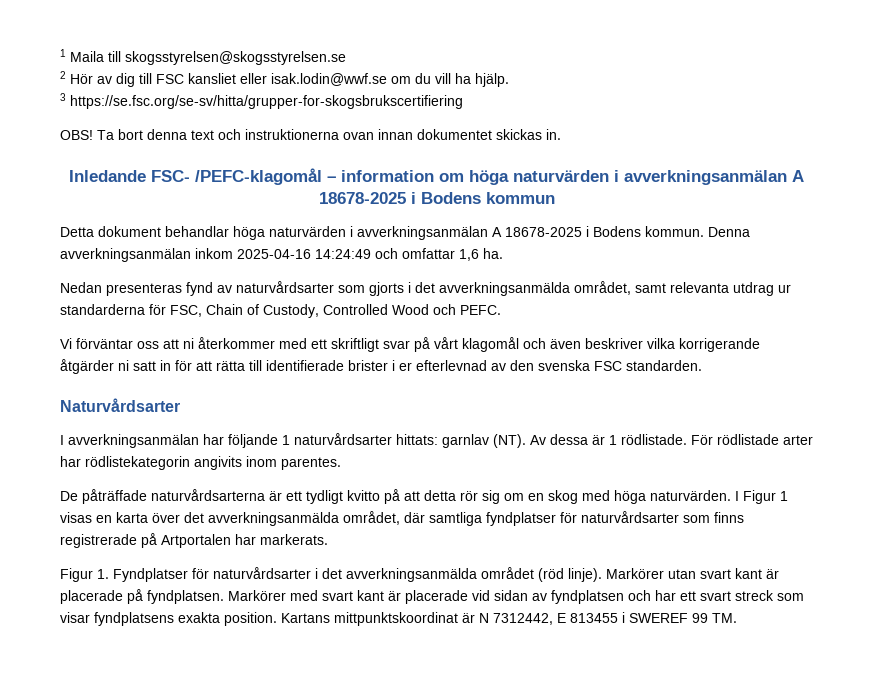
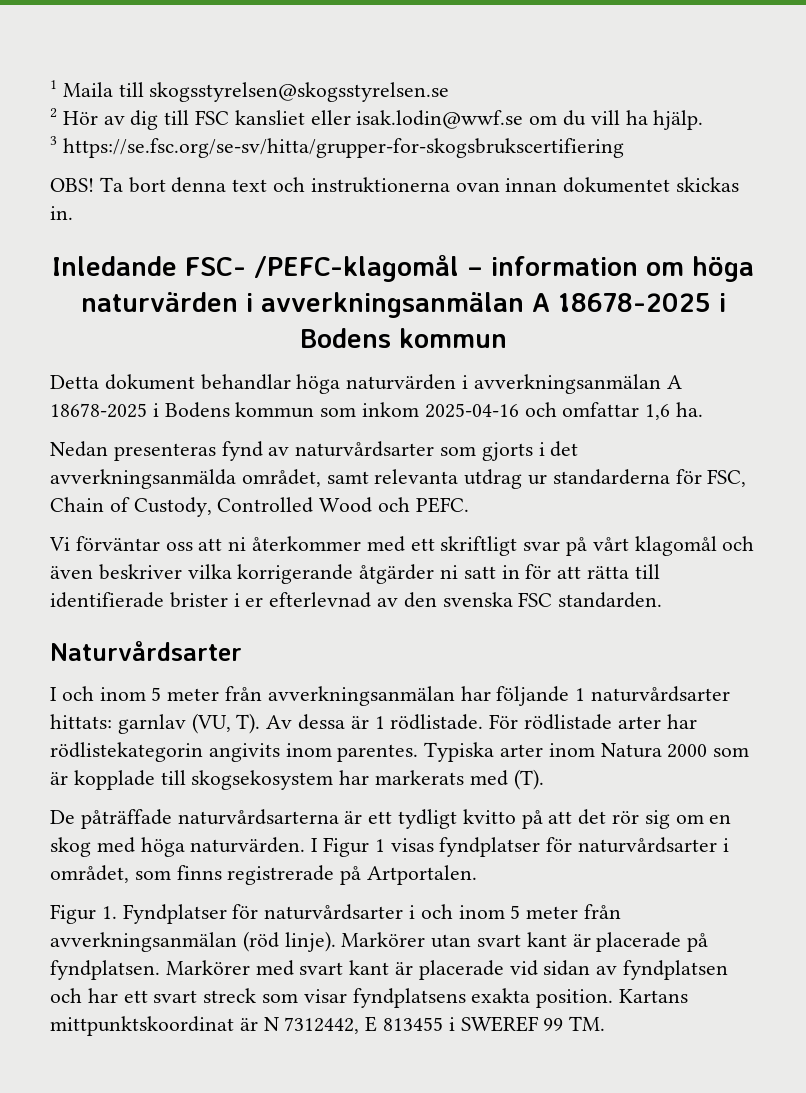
- Detta dokument behandlar höga naturvärden i avverkningsanmälan A 18678-2025 i Bodens kommun. Denna avverkningsanmälan inkom 2025-04-16 14:24:49 och omfattar 1,6 ha.
+ Detta dokument behandlar höga naturvärden i avverkningsanmälan A 18678-2025 i Bodens kommun som inkom 2025-04-16 och omfattar 1,6 ha.
- I avverkningsanmälan har följande 1 naturvårdsarter hittats: garnlav (NT). Av dessa är 1 rödlistade.
+ I och inom 5 meter från avverkningsanmälan har följande 1 naturvårdsarter hittats: garnlav (VU, T). Av dessa är 1 rödlistade.
+ Typiska arter inom Natura 2000 som är kopplade till skogsekosystem har markerats med (T).
- De påträffade naturvårdsarterna är ett tydligt kvitto på att detta rör sig om en skog med höga naturvärden.
+ De påträffade naturvårdsarterna är ett tydligt kvitto på att det rör sig om en skog med höga naturvärden.
- I Figur 1 visas en karta över det avverkningsanmälda området, där samtliga fyndplatser för naturvårdsarter som finns registrerade på Artportalen har markerats.
+ I Figur 1 visas fyndplatser för naturvårdsarter i området, som finns registrerade på Artportalen.
- Figur 1. Fyndplatser för naturvårdsarter i det avverkningsanmälda området (röd linje).
+ Figur 1. Fyndplatser för naturvårdsarter i och inom 5 meter från avverkningsanmälan (röd linje).

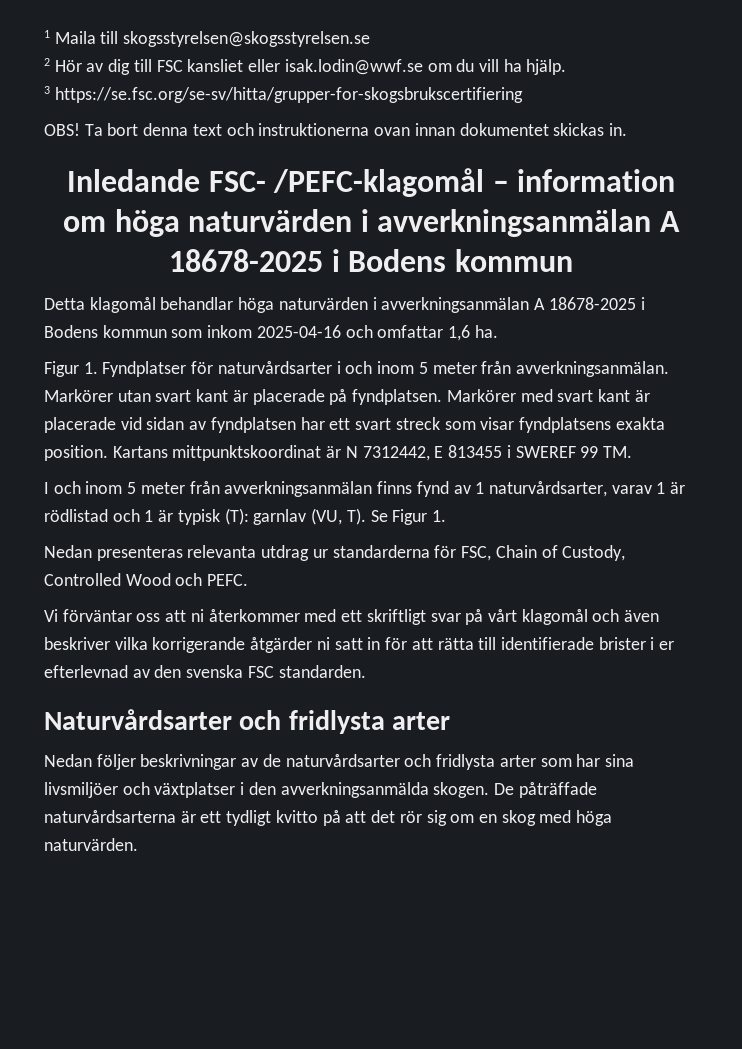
- Detta dokument behandlar höga naturvärden i avverkningsanmälan A 18678-2025 i Bodens kommun som inkom 2025-04-16 och omfattar 1,6 ha.
+ Detta klagomål behandlar höga naturvärden i avverkningsanmälan A 18678-2025 i Bodens kommun som inkom 2025-04-16 och omfattar 1,6 ha.
- Nedan presenteras fynd av naturvårdsarter som gjorts i det avverkningsanmälda området, samt relevanta utdrag ur standarderna för FSC, Chain of Custody, Controlled Wood och PEFC.
+ Figur 1. Fyndplatser för naturvårdsarter i och inom 5 meter från avverkningsanmälan. Markörer utan svart kant är placerade på fyndplatsen. Markörer med svart kant är placerade vid sidan av fyndplatsen har ett svart streck som visar fyndplatsens exakta position. Kartans mittpunktskoordinat är N 7312442, E 813455 i SWEREF 99 TM.
+ I och inom 5 meter från avverkningsanmälan finns fynd av 1 naturvårdsarter, varav 1 är rödlistad och 1 är typisk (T): garnlav (VU, T). Se Figur 1.
+ Nedan presenteras relevanta utdrag ur standarderna för FSC, Chain of Custody, Controlled Wood och PEFC.
- Naturvårdsarter
- I och inom 5 meter från avverkningsanmälan har följande 1 naturvårdsarter hittats: garnlav (VU, T). Av dessa är 1 rödlistade. För rödlistade arter har rödlistekategorin angivits inom parentes. Typiska arter inom Natura 2000 som är kopplade till skogsekosystem har markerats med (T).
- De påträffade naturvårdsarterna är ett tydligt kvitto på att det rör sig om en skog med höga naturvärden. I Figur 1 visas fyndplatser för naturvårdsarter i området, som finns registrerade på Artportalen.
- Figur 1. Fyndplatser för naturvårdsarter i och inom 5 meter från avverkningsanmälan (röd linje). Markörer utan svart kant är placerade på fyndplatsen. Markörer med svart kant är placerade vid sidan av fyndplatsen och har ett svart streck som visar fyndplatsens exakta position. Kartans mittpunktskoordinat är N 7312442, E 813455 i SWEREF 99 TM.
+ Naturvårdsarter och fridlysta arter
+ Nedan följer beskrivningar av de naturvårdsarter och fridlysta arter som har sina livsmiljöer och växtplatser i den avverkningsanmälda skogen. De påträffade naturvårdsarterna är ett tydligt kvitto på att det rör sig om en skog med höga naturvärden.

